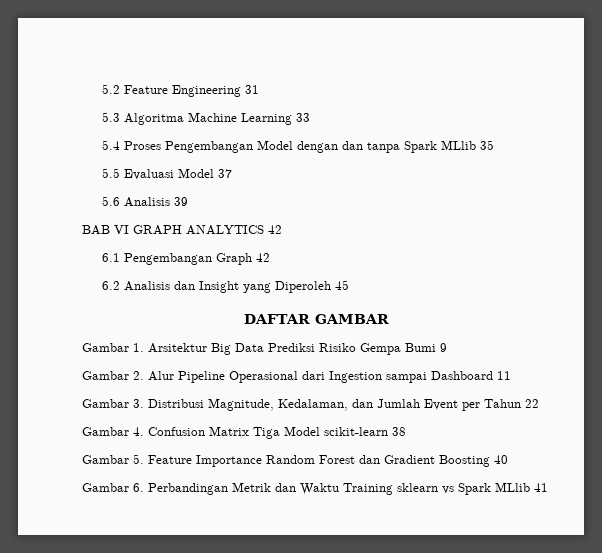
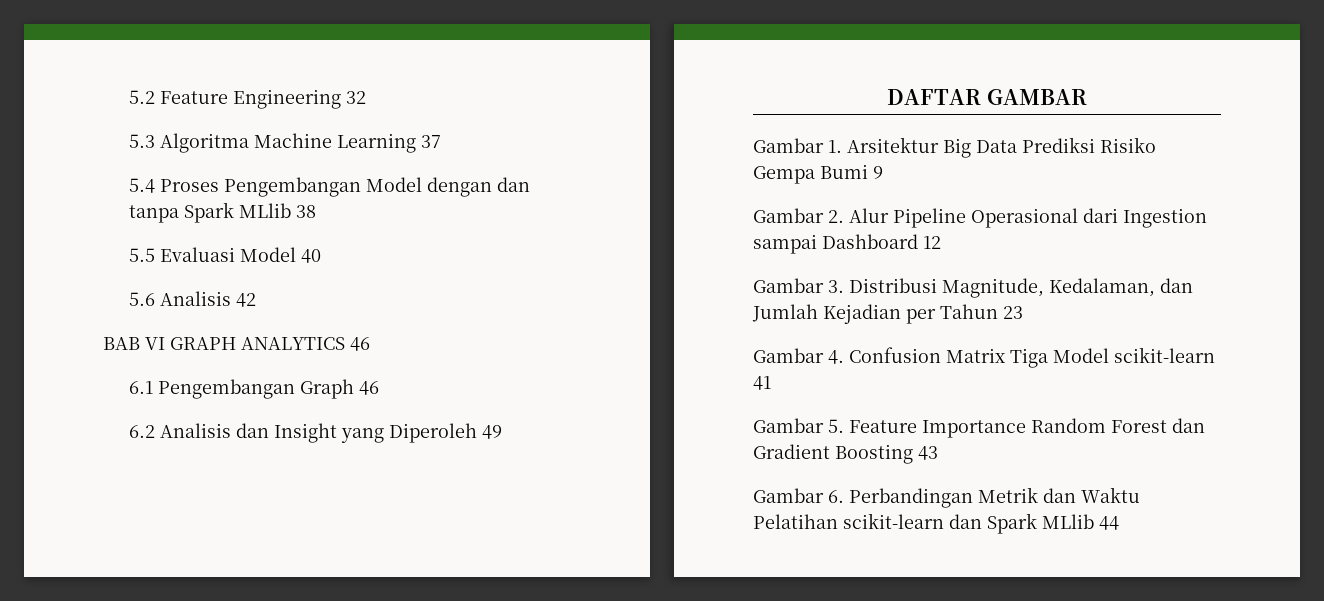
- 5.2 Feature Engineering 31
+ 5.2 Feature Engineering 32
- 5.3 Algoritma Machine Learning 33
+ 5.3 Algoritma Machine Learning 37
- 5.4 Proses Pengembangan Model dengan dan tanpa Spark MLlib 35
+ 5.4 Proses Pengembangan Model dengan dan tanpa Spark MLlib 38
- 5.5 Evaluasi Model 37
+ 5.5 Evaluasi Model 40
- 5.6 Analisis 39
+ 5.6 Analisis 42
- BAB VI GRAPH ANALYTICS 42
+ BAB VI GRAPH ANALYTICS 46
- 6.1 Pengembangan Graph 42
+ 6.1 Pengembangan Graph 46
- 6.2 Analisis dan Insight yang Diperoleh 45
+ 6.2 Analisis dan Insight yang Diperoleh 49
- Gambar 2. Alur Pipeline Operasional dari Ingestion sampai Dashboard 11
+ Gambar 2. Alur Pipeline Operasional dari Ingestion sampai Dashboard 12
- Gambar 3. Distribusi Magnitude, Kedalaman, dan Jumlah Event per Tahun 22
+ Gambar 3. Distribusi Magnitude, Kedalaman, dan Jumlah Kejadian per Tahun 23
- Gambar 4. Confusion Matrix Tiga Model scikit-learn 38
+ Gambar 4. Confusion Matrix Tiga Model scikit-learn 41
- Gambar 5. Feature Importance Random Forest dan Gradient Boosting 40
+ Gambar 5. Feature Importance Random Forest dan Gradient Boosting 43
- Gambar 6. Perbandingan Metrik dan Waktu Training sklearn vs Spark MLlib 41
+ Gambar 6. Perbandingan Metrik dan Waktu Pelatihan scikit-learn dan Spark MLlib 44

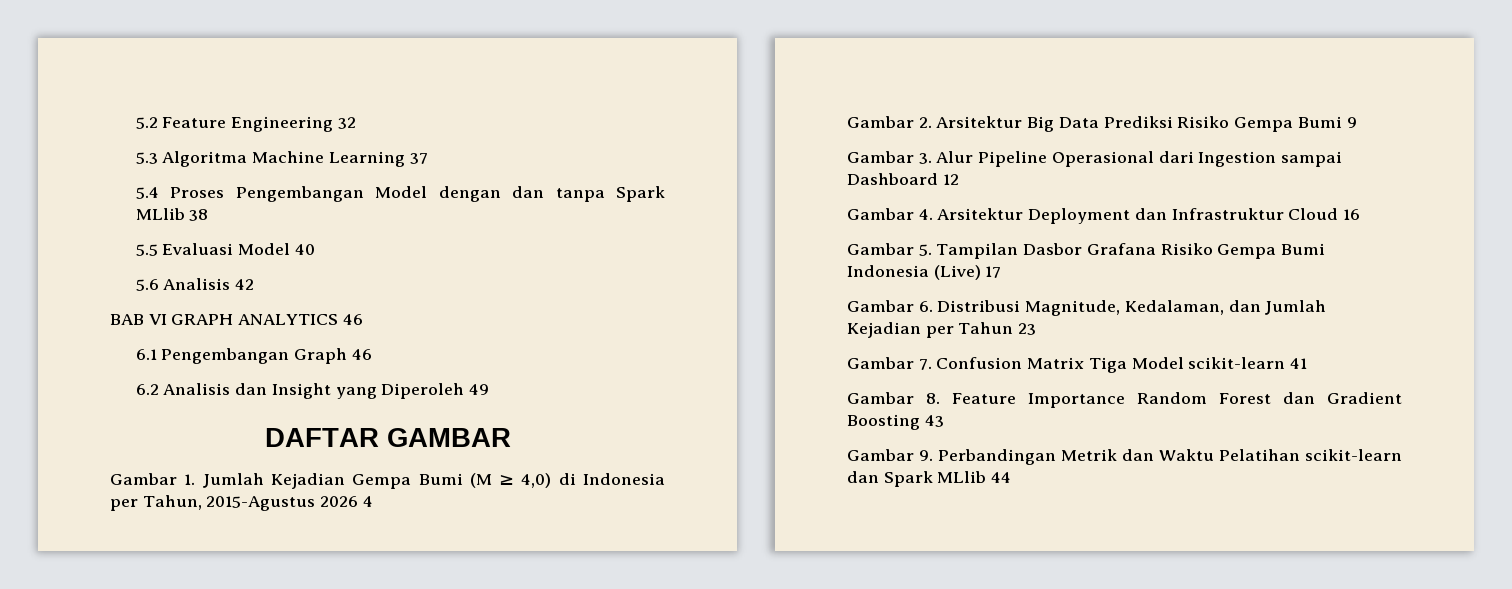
- Gambar 1. Arsitektur Big Data Prediksi Risiko Gempa Bumi 9
+ Gambar 1. Jumlah Kejadian Gempa Bumi (M ≥ 4,0) di Indonesia per Tahun, 2015-Agustus 2026 4
+ Gambar 2. Arsitektur Big Data Prediksi Risiko Gempa Bumi 9
- Gambar 2. Alur Pipeline Operasional dari Ingestion sampai Dashboard 12
+ Gambar 3. Alur Pipeline Operasional dari Ingestion sampai Dashboard 12
- Gambar 3. Distribusi Magnitude, Kedalaman, dan Jumlah Kejadian per Tahun 23
+ Gambar 4. Arsitektur Deployment dan Infrastruktur Cloud 16
+ Gambar 5. Tampilan Dasbor Grafana Risiko Gempa Bumi Indonesia (Live) 17
+ Gambar 6. Distribusi Magnitude, Kedalaman, dan Jumlah Kejadian per Tahun 23
- Gambar 4. Confusion Matrix Tiga Model scikit-learn 41
+ Gambar 7. Confusion Matrix Tiga Model scikit-learn 41
- Gambar 5. Feature Importance Random Forest dan Gradient Boosting 43
+ Gambar 8. Feature Importance Random Forest dan Gradient Boosting 43
- Gambar 6. Perbandingan Metrik dan Waktu Pelatihan scikit-learn dan Spark MLlib 44
+ Gambar 9. Perbandingan Metrik dan Waktu Pelatihan scikit-learn dan Spark MLlib 44

